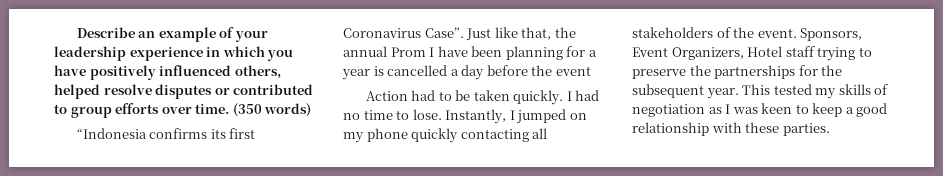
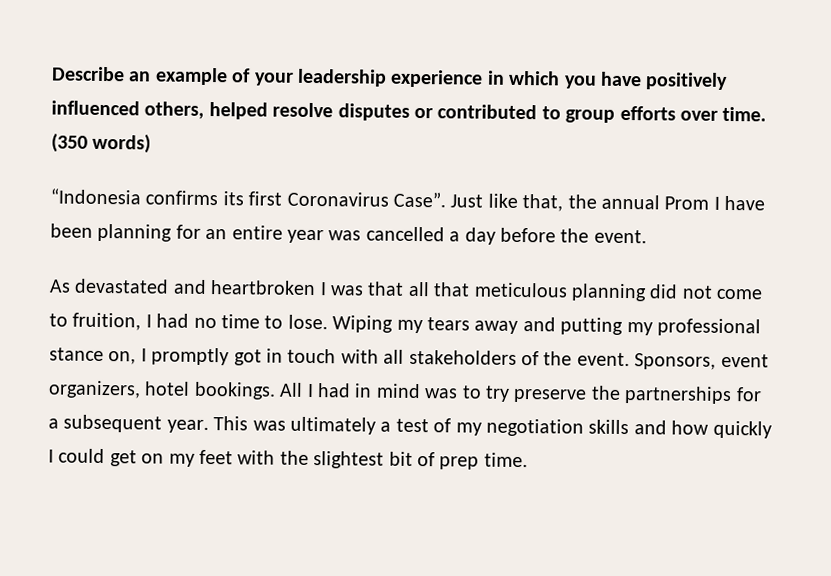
- Just like that, the annual Prom I have been planning for a year is cancelled a day before the event
- Action had to be taken quickly. I had no time to lose.
+ Just like that, the annual Prom I have been planning for an entire year was cancelled a day before the event.
+ As devastated and heartbroken I was that all that meticulous planning did not come to fruition, I had no time to lose.
- Instantly, I jumped on my phone quickly contacting all stakeholders of the event.
+ Wiping my tears away and putting my professional stance on, I promptly got in touch with all stakeholders of the event.
- Sponsors, Event Organizers, Hotel staff trying to preserve the partnerships for the subsequent year.
+ Sponsors, event organizers, hotel bookings. All I had in mind was to try preserve the partnerships for a subsequent year.
- This tested my skills of negotiation as I was keen to keep a good relationship with these parties.
+ This was ultimately a test of my negotiation skills and how quickly I could get on my feet with the slightest bit of prep time.

